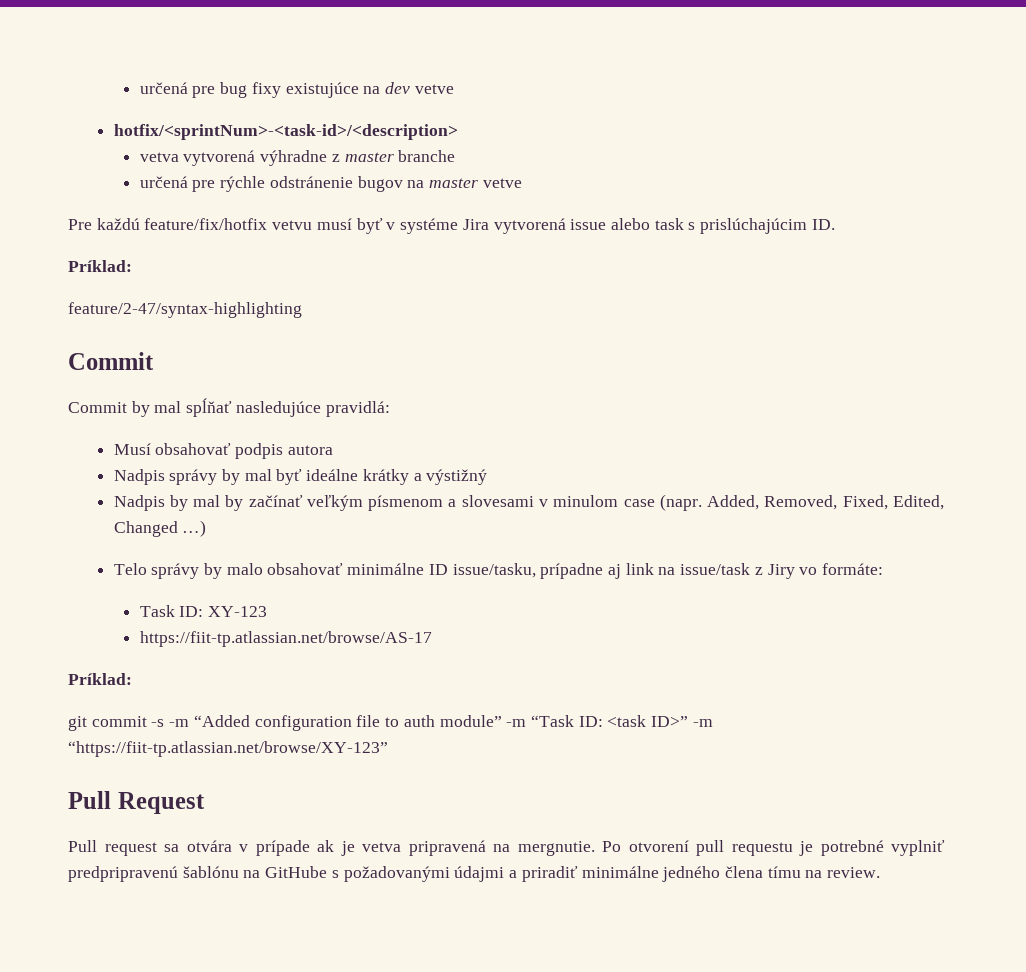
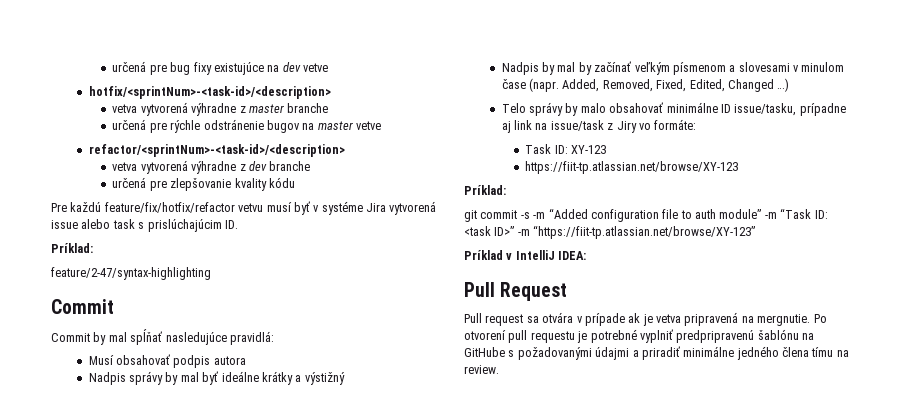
+ refactor/<sprintNum>-<task-id>/<description>
+ vetva vytvorená výhradne z dev branche
+ určená pre zlepšovanie kvality kódu
- Pre každú feature/fix/hotfix vetvu musí byť v systéme Jira vytvorená issue alebo task s prislúchajúcim ID.
+ Pre každú feature/fix/hotfix/refactor vetvu musí byť v systéme Jira vytvorená issue alebo task s prislúchajúcim ID.
- Nadpis by mal by začínať veľkým písmenom a slovesami v minulom case (napr.
+ Nadpis by mal by začínať veľkým písmenom a slovesami v minulom čase (napr.
- https://fiit-tp.atlassian.net/browse/AS-17
+ https://fiit-tp.atlassian.net/browse/XY-123
+ Príklad v IntelliJ IDEA:

